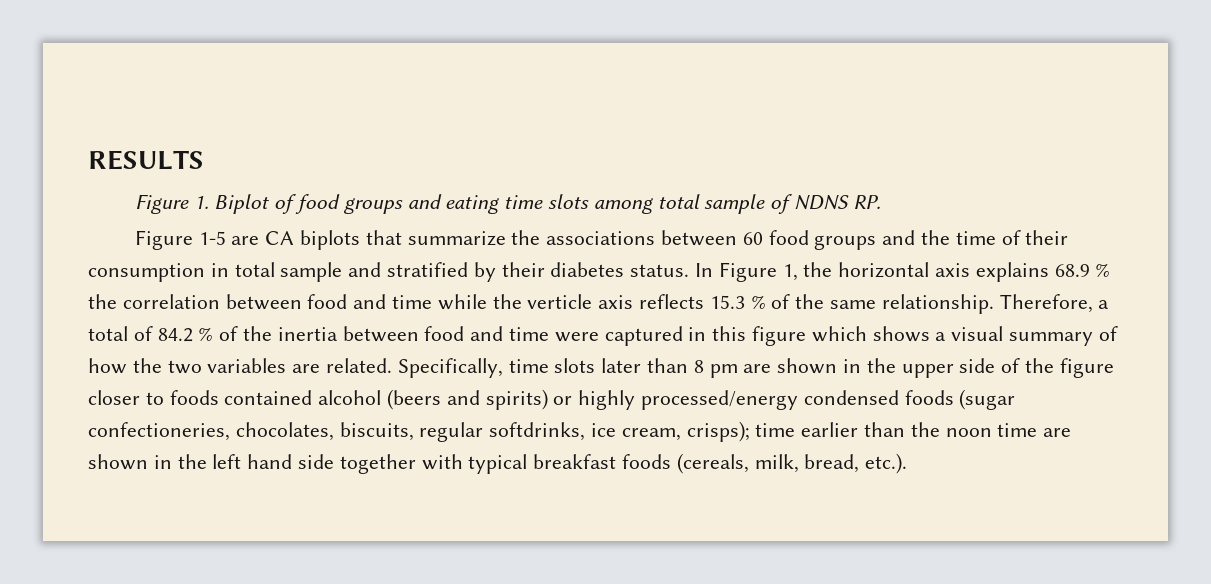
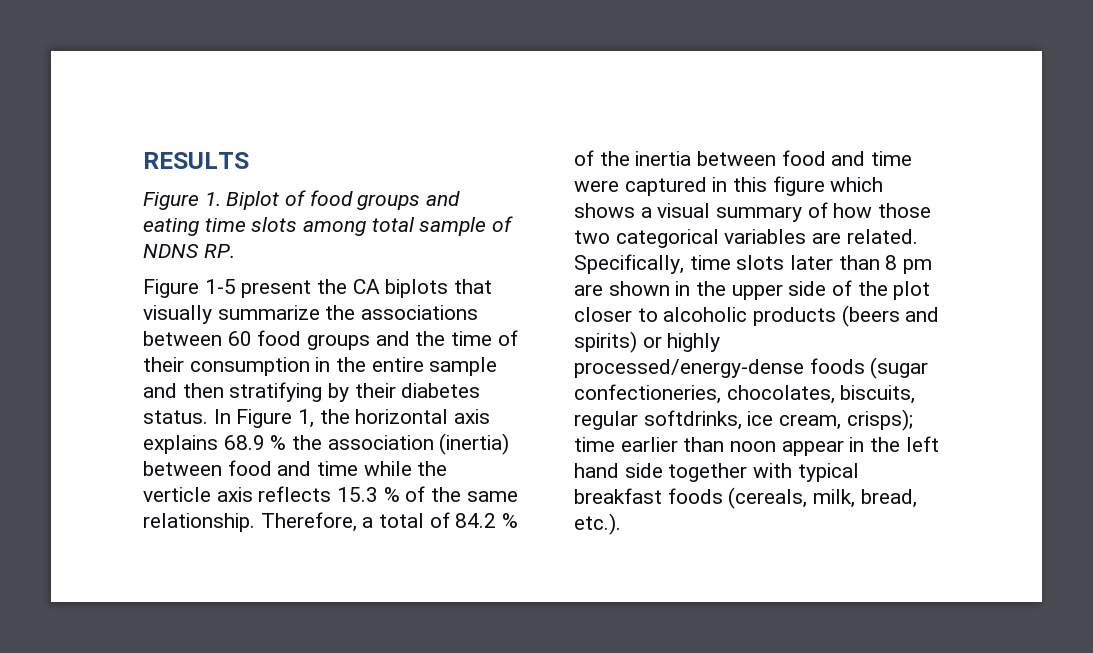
- Figure 1-5 are CA biplots that summarize the associations between 60 food groups and the time of their consumption in total sample and stratified by their diabetes status.
+ Figure 1-5 present the CA biplots that visually summarize the associations between 60 food groups and the time of their consumption in the entire sample and then stratifying by their diabetes status.
- In Figure 1, the horizontal axis explains 68.9 % the correlation between food and time while the verticle axis reflects 15.3 % of the same relationship.
+ In Figure 1, the horizontal axis explains 68.9 % the association (inertia) between food and time while the verticle axis reflects 15.3 % of the same relationship.
- Therefore, a total of 84.2 % of the inertia between food and time were captured in this figure which shows a visual summary of how the two variables are related.
+ Therefore, a total of 84.2 % of the inertia between food and time were captured in this figure which shows a visual summary of how those two categorical variables are related.
- Specifically, time slots later than 8 pm are shown in the upper side of the figure closer to foods contained alcohol (beers and spirits) or highly processed/energy condensed foods (sugar confectioneries, chocolates, biscuits, regular softdrinks, ice cream, crisps); time earlier than the noon time are shown in the left hand side together with typical breakfast foods (cereals, milk, bread, etc.).
+ Specifically, time slots later than 8 pm are shown in the upper side of the plot closer to alcoholic products (beers and spirits) or highly processed/energy-dense foods (sugar confectioneries, chocolates, biscuits, regular softdrinks, ice cream, crisps); time earlier than noon appear in the left hand side together with typical breakfast foods (cereals, milk, bread, etc.).

